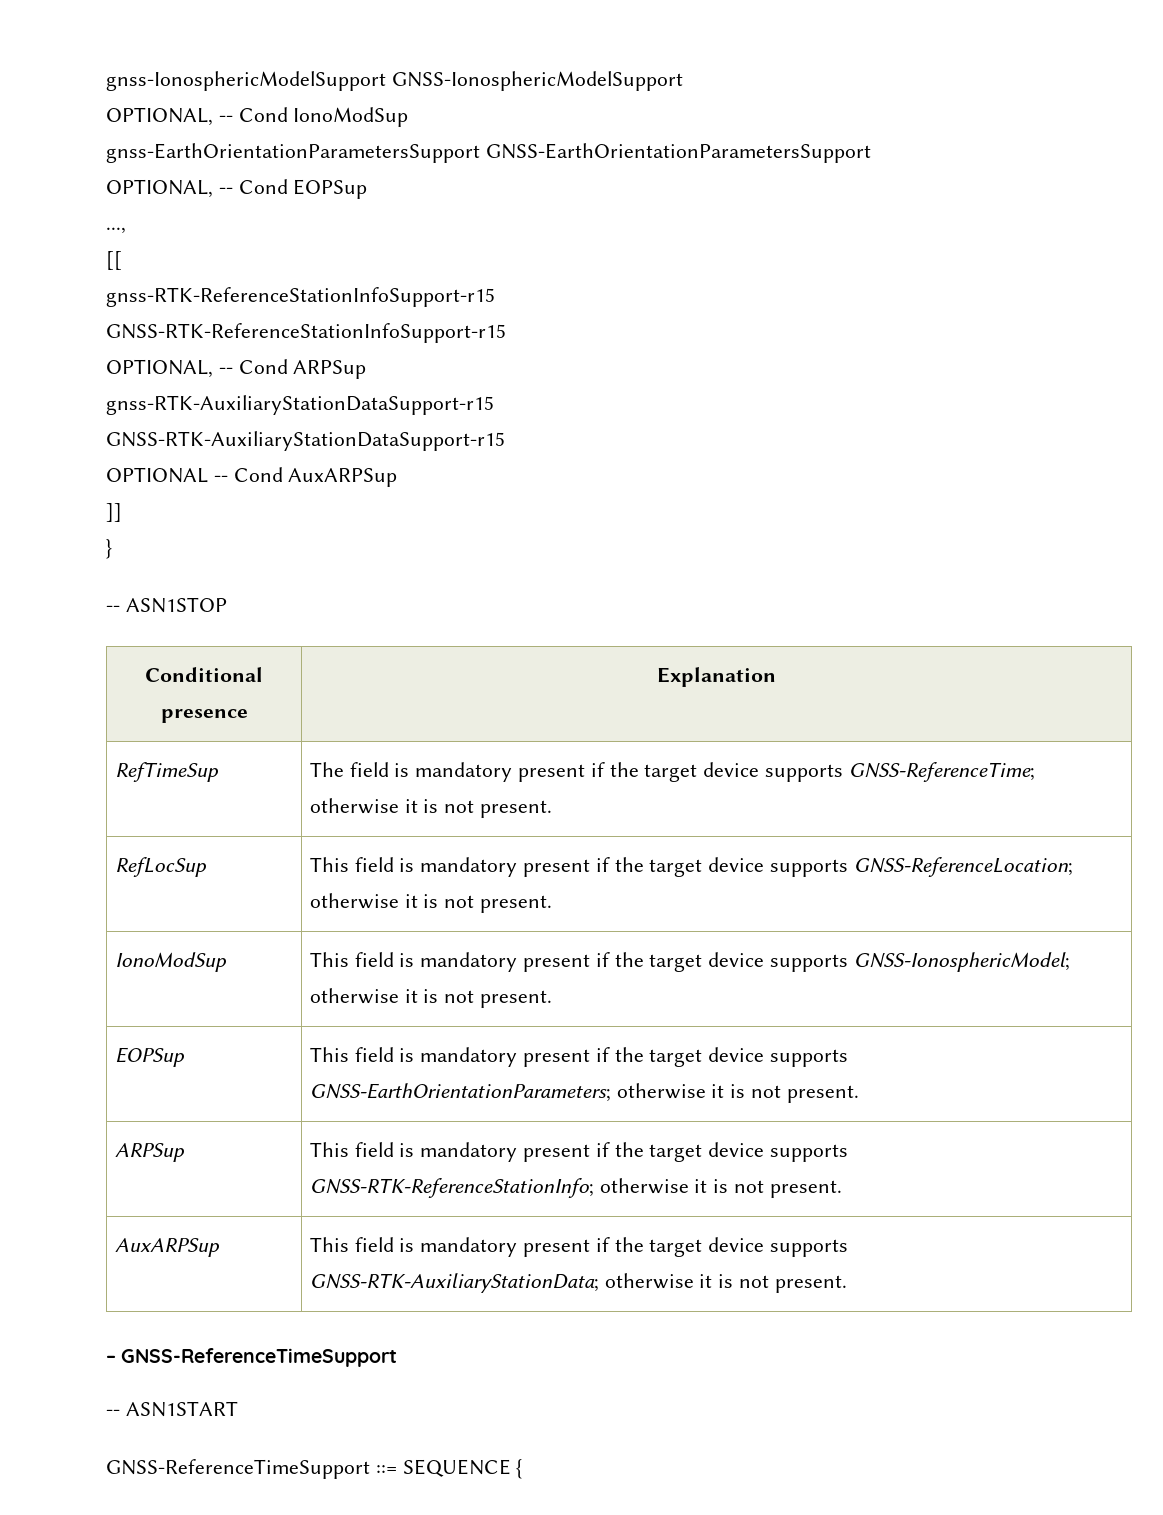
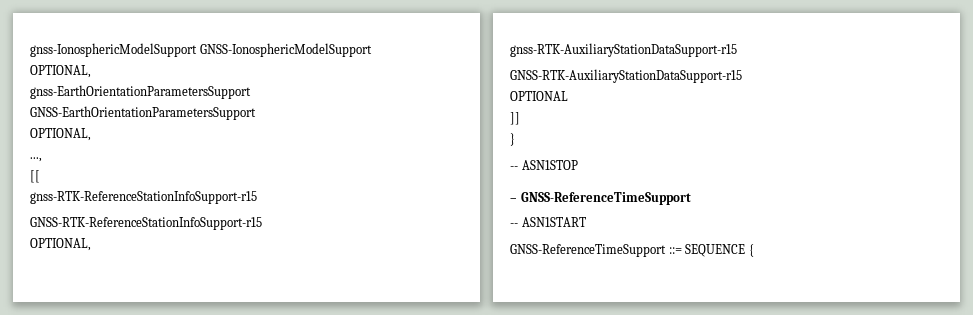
  gnss-IonosphericModelSupport GNSS-IonosphericModelSupport
- OPTIONAL, -- Cond IonoModSup
+ OPTIONAL,
  gnss-EarthOrientationParametersSupport GNSS-EarthOrientationParametersSupport
- OPTIONAL, -- Cond EOPSup
+ OPTIONAL,
  GNSS-RTK-ReferenceStationInfoSupport-r15
- OPTIONAL, -- Cond ARPSup
+ OPTIONAL,
- OPTIONAL -- Cond AuxARPSup
+ OPTIONAL
- Conditional presence | Explanation
- RefTimeSup | The field is mandatory present if the target device supports GNSS-ReferenceTime; otherwise it is not present.
- RefLocSup | This field is mandatory present if the target device supports GNSS-ReferenceLocation; otherwise it is not present.
- IonoModSup | This field is mandatory present if the target device supports GNSS-IonosphericModel; otherwise it is not present.
- EOPSup | This field is mandatory present if the target device supports GNSS-EarthOrientationParameters; otherwise it is not present.
- ARPSup | This field is mandatory present if the target device supports GNSS-RTK-ReferenceStationInfo; otherwise it is not present.
- AuxARPSup | This field is mandatory present if the target device supports GNSS-RTK-AuxiliaryStationData; otherwise it is not present.

